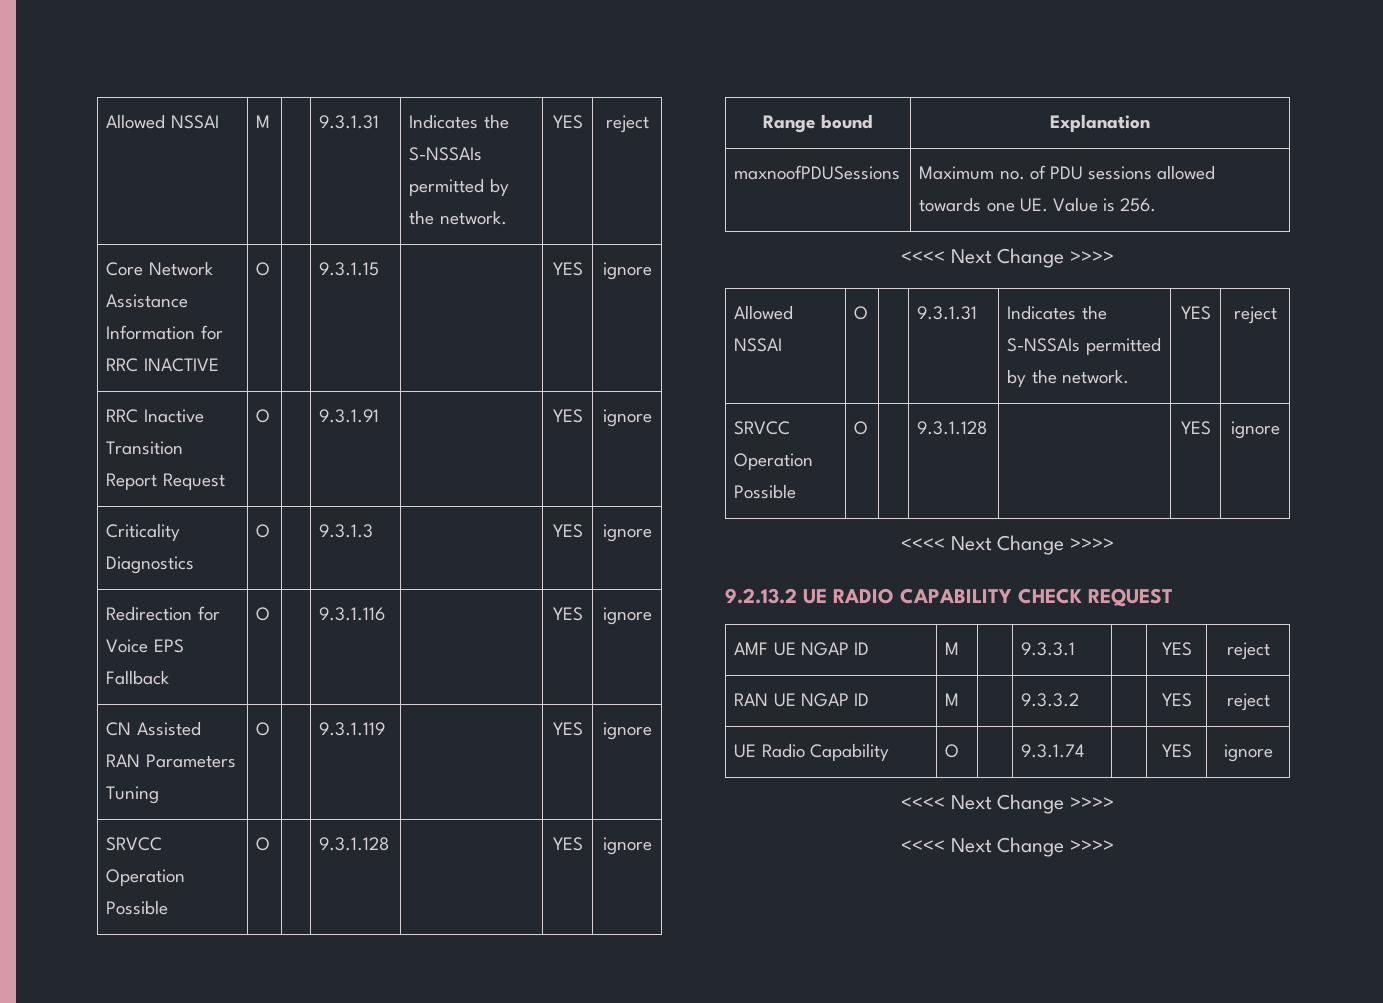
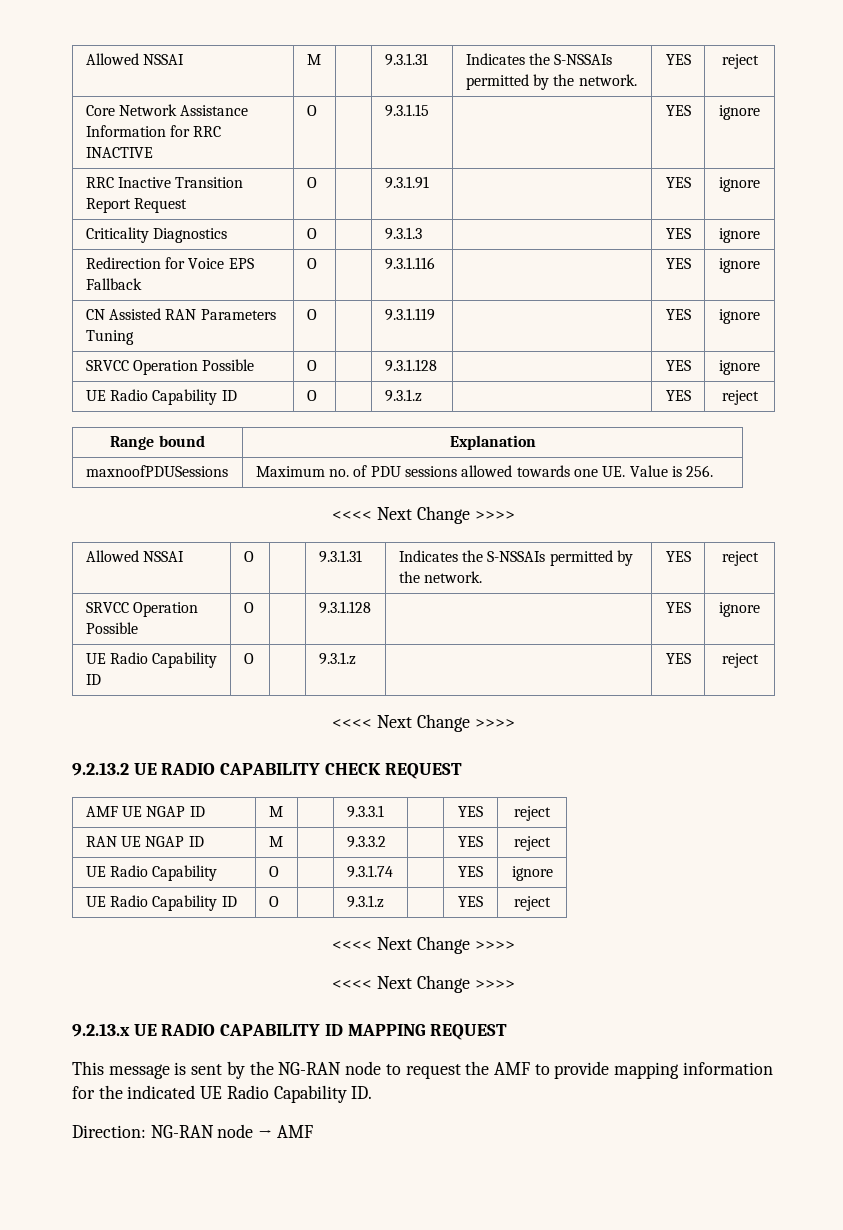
  CN Assisted RAN Parameters Tuning | O | | 9.3.1.119 | | YES | ignore
  SRVCC Operation Possible | O | | 9.3.1.128 | | YES | ignore
+ UE Radio Capability ID | O | | 9.3.1.z | | YES | reject
  Allowed NSSAI | O | | 9.3.1.31 | Indicates the S-NSSAIs permitted by the network. | YES | reject
  SRVCC Operation Possible | O | | 9.3.1.128 | | YES | ignore
+ UE Radio Capability ID | O | | 9.3.1.z | | YES | reject
  UE Radio Capability | O | | 9.3.1.74 | | YES | ignore
+ UE Radio Capability ID | O | | 9.3.1.z | | YES | reject
+ 9.2.13.x UE RADIO CAPABILITY ID MAPPING REQUEST
+ This message is sent by the NG-RAN node to request the AMF to provide mapping information for the indicated UE Radio Capability ID.
+ Direction: NG-RAN node → AMF

